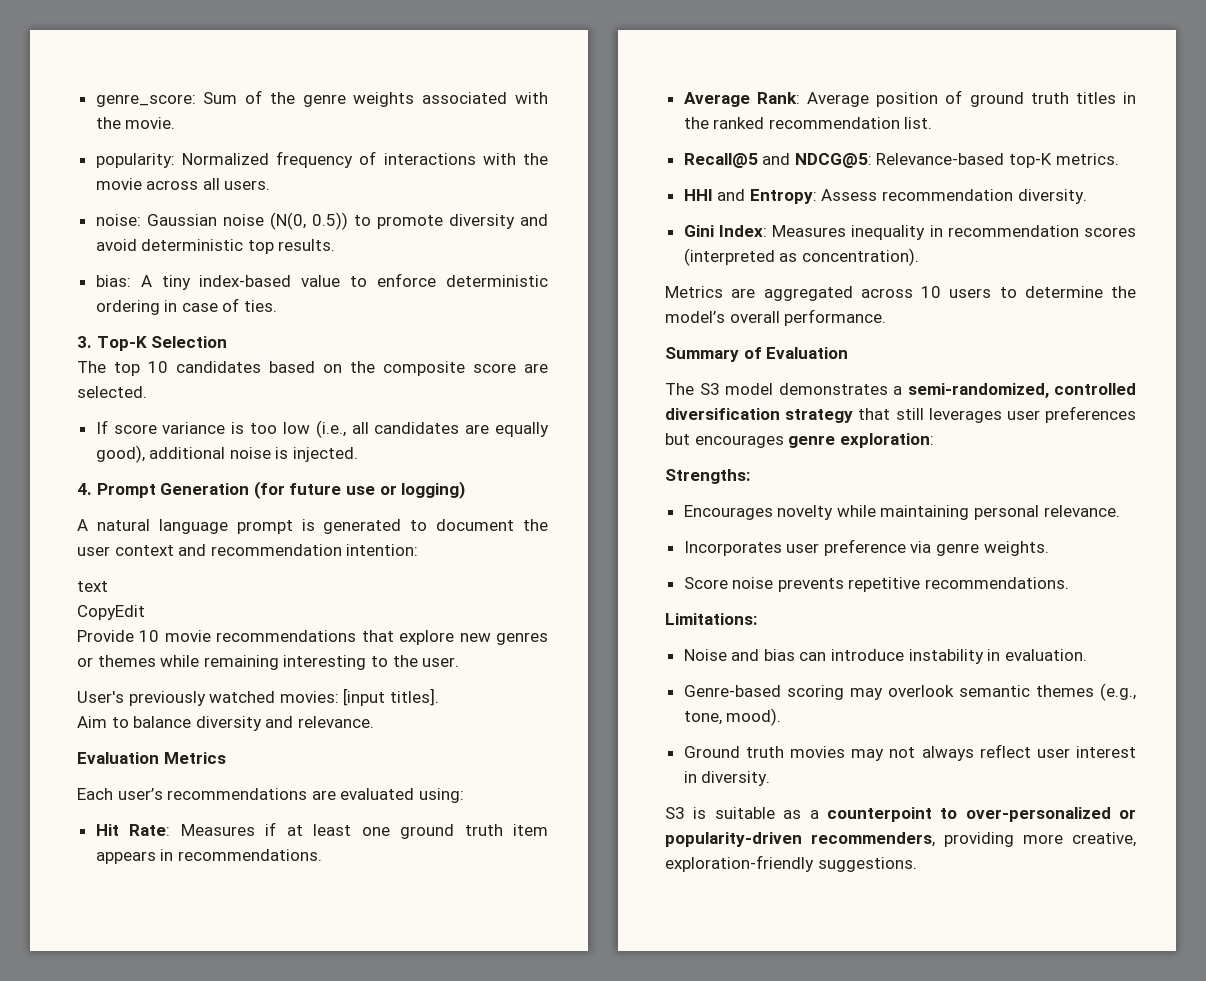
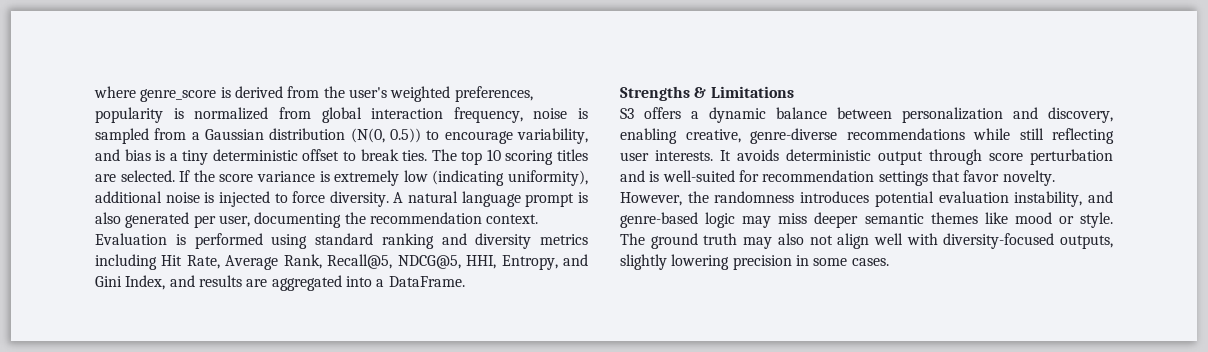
- genre_score: Sum of the genre weights associated with the movie.
- popularity: Normalized frequency of interactions with the movie across all users.
- noise: Gaussian noise (N(0, 0.5)) to promote diversity and avoid deterministic top results.
- bias: A tiny index-based value to enforce deterministic ordering in case of ties.
- 3. Top-K Selection
- The top 10 candidates based on the composite score are selected.
- If score variance is too low (i.e., all candidates are equally good), additional noise is injected.
- 4. Prompt Generation (for future use or logging)
- A natural language prompt is generated to document the user context and recommendation intention:
- text
- CopyEdit
- Provide 10 movie recommendations that explore new genres or themes while remaining interesting to the user.
- User's previously watched movies: [input titles].
- Aim to balance diversity and relevance.
- Evaluation Metrics
- Each user’s recommendations are evaluated using:
- Hit Rate: Measures if at least one ground truth item appears in recommendations.
- Average Rank: Average position of ground truth titles in the ranked recommendation list.
- Recall@5 and NDCG@5: Relevance-based top-K metrics.
- HHI and Entropy: Assess recommendation diversity.
- Gini Index: Measures inequality in recommendation scores (interpreted as concentration).
- Metrics are aggregated across 10 users to determine the model’s overall performance.
- Summary of Evaluation
- The S3 model demonstrates a semi-randomized, controlled diversification strategy that still leverages user preferences but encourages genre exploration:
- Strengths:
- Encourages novelty while maintaining personal relevance.
- Incorporates user preference via genre weights.
- Score noise prevents repetitive recommendations.
- Limitations:
- Noise and bias can introduce instability in evaluation.
- Genre-based scoring may overlook semantic themes (e.g., tone, mood).
- Ground truth movies may not always reflect user interest in diversity.
- S3 is suitable as a counterpoint to over-personalized or popularity-driven recommenders, providing more creative, exploration-friendly suggestions.
+ where genre_score is derived from the user's weighted preferences, popularity is normalized from global interaction frequency, noise is sampled from a Gaussian distribution (N(0, 0.5)) to encourage variability, and bias is a tiny deterministic offset to break ties. The top 10 scoring titles are selected. If the score variance is extremely low (indicating uniformity), additional noise is injected to force diversity. A natural language prompt is also generated per user, documenting the recommendation context. Evaluation is performed using standard ranking and diversity metrics including Hit Rate, Average Rank, Recall@5, NDCG@5, HHI, Entropy, and Gini Index, and results are aggregated into a DataFrame.
+ Strengths & Limitations
+ S3 offers a dynamic balance between personalization and discovery, enabling creative, genre-diverse recommendations while still reflecting user interests. It avoids deterministic output through score perturbation and is well-suited for recommendation settings that favor novelty. However, the randomness introduces potential evaluation instability, and genre-based logic may miss deeper semantic themes like mood or style. The ground truth may also not align well with diversity-focused outputs, slightly lowering precision in some cases.

